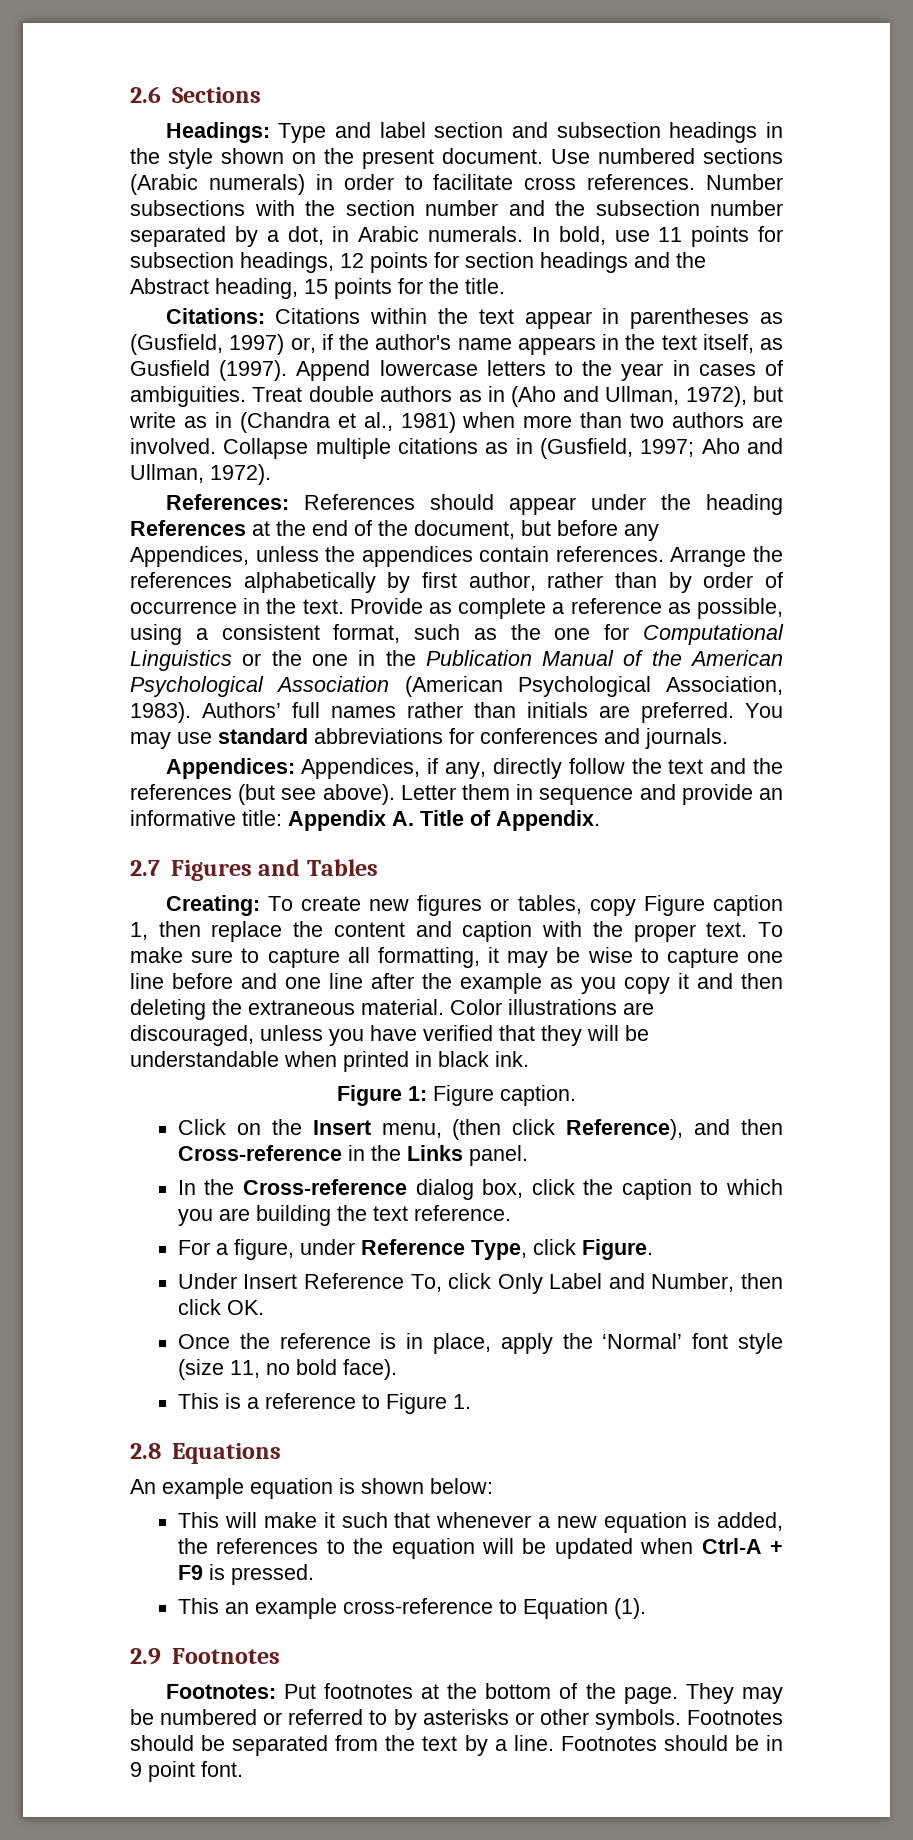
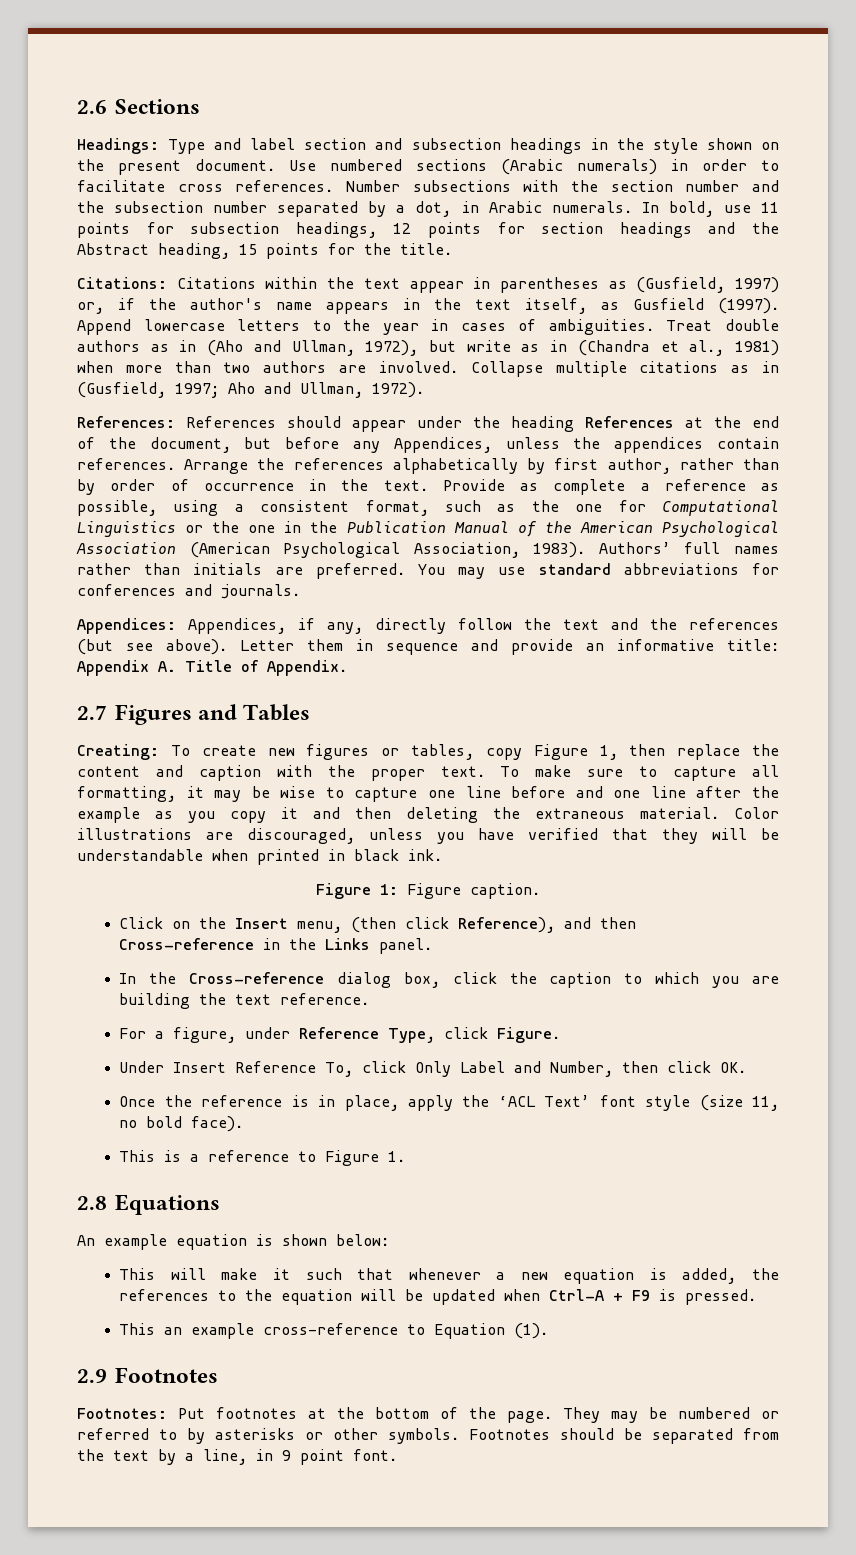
- Creating: To create new figures or tables, copy Figure caption 1, then replace the content and caption with the proper text.
+ Creating: To create new figures or tables, copy Figure 1, then replace the content and caption with the proper text.
- Once the reference is in place, apply the ‘Normal’ font style (size 11, no bold face).
+ Once the reference is in place, apply the ‘ACL Text’ font style (size 11, no bold face).
- Footnotes should be separated from the text by a line. Footnotes should be in 9 point font.
+ Footnotes should be separated from the text by a line, in 9 point font.

